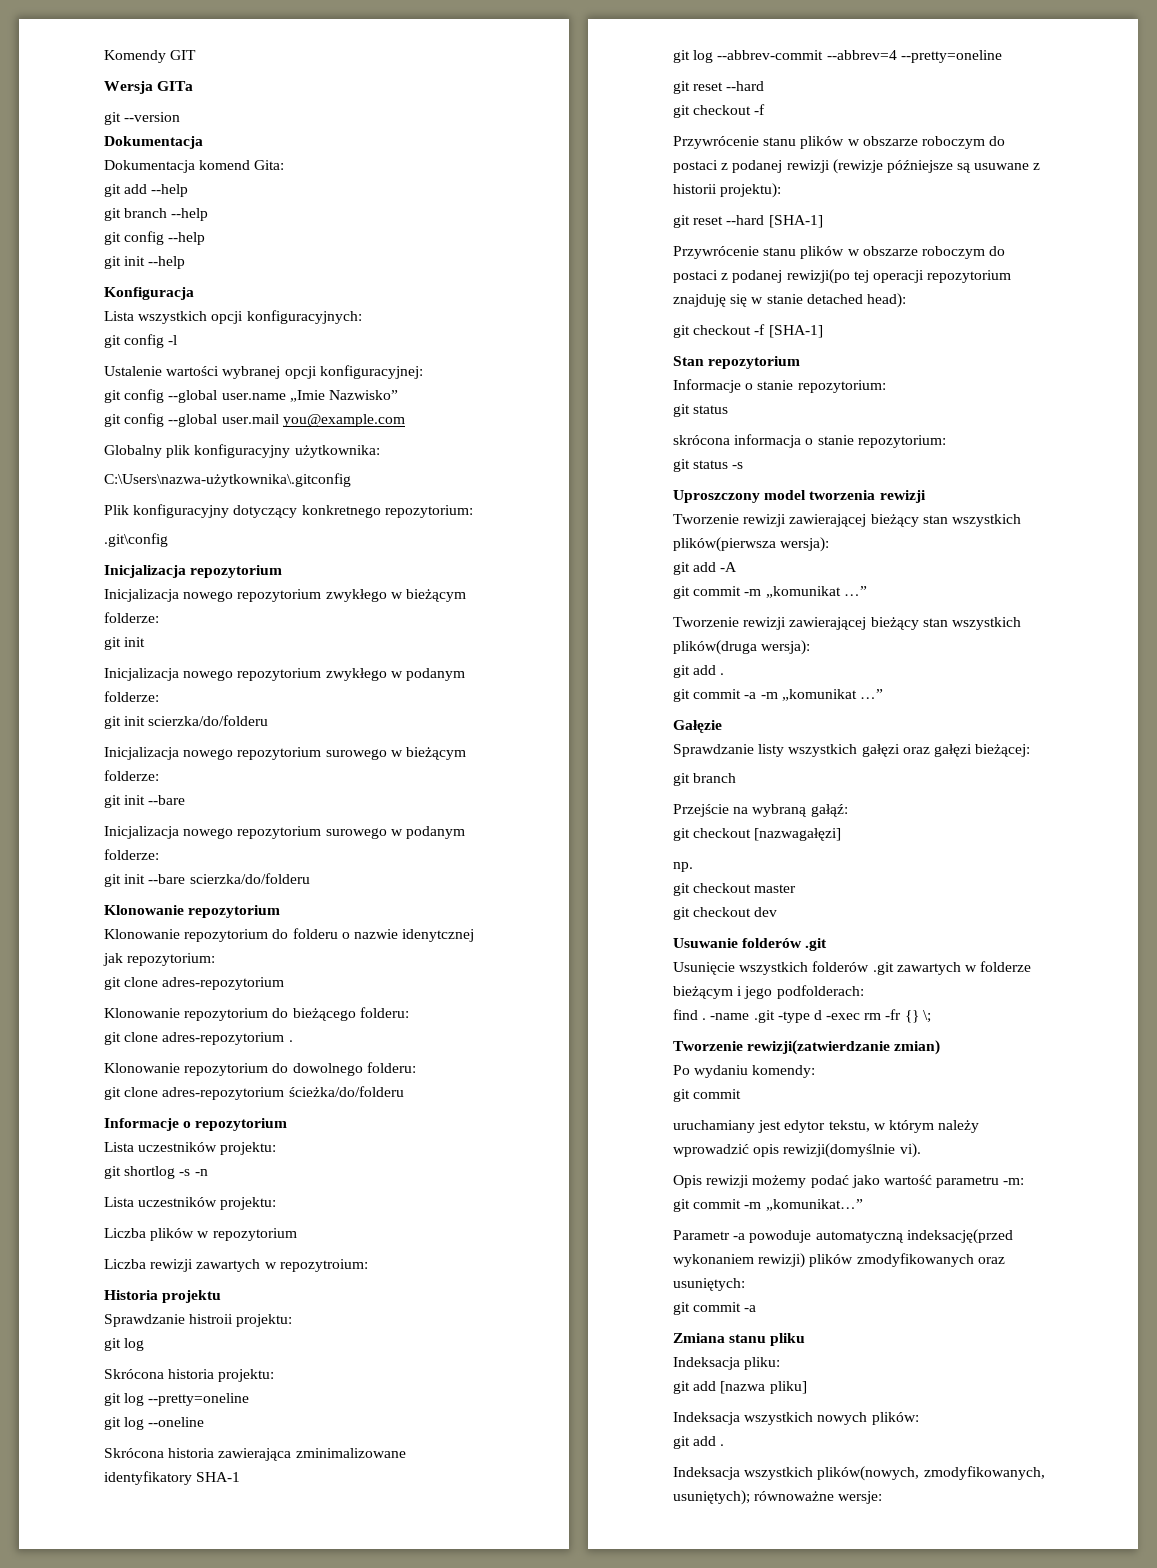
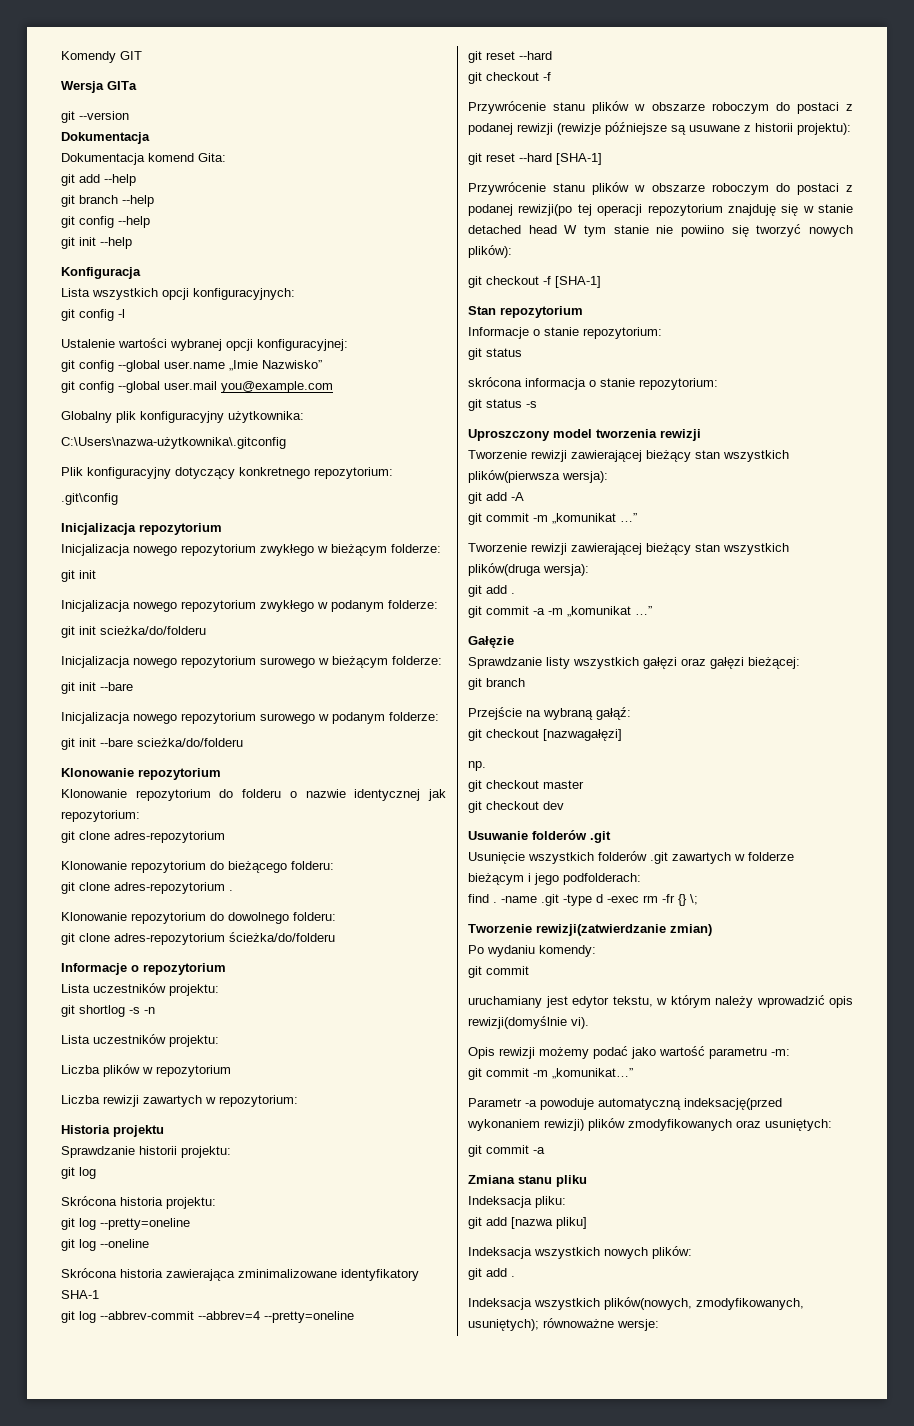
- git init scierzka/do/folderu
+ git init scieżka/do/folderu
- git init --bare scierzka/do/folderu
+ git init --bare scieżka/do/folderu
- Klonowanie repozytorium do folderu o nazwie idenytcznej jak repozytorium:
+ Klonowanie repozytorium do folderu o nazwie identycznej jak repozytorium:
- Liczba rewizji zawartych w repozytroium:
+ Liczba rewizji zawartych w repozytorium:
- Sprawdzanie histroii projektu:
+ Sprawdzanie historii projektu:
- Przywrócenie stanu plików w obszarze roboczym do postaci z podanej rewizji(po tej operacji repozytorium znajduję się w stanie detached head):
+ Przywrócenie stanu plików w obszarze roboczym do postaci z podanej rewizji(po tej operacji repozytorium znajduję się w stanie detached head W tym stanie nie powiino się tworzyć nowych plików):

